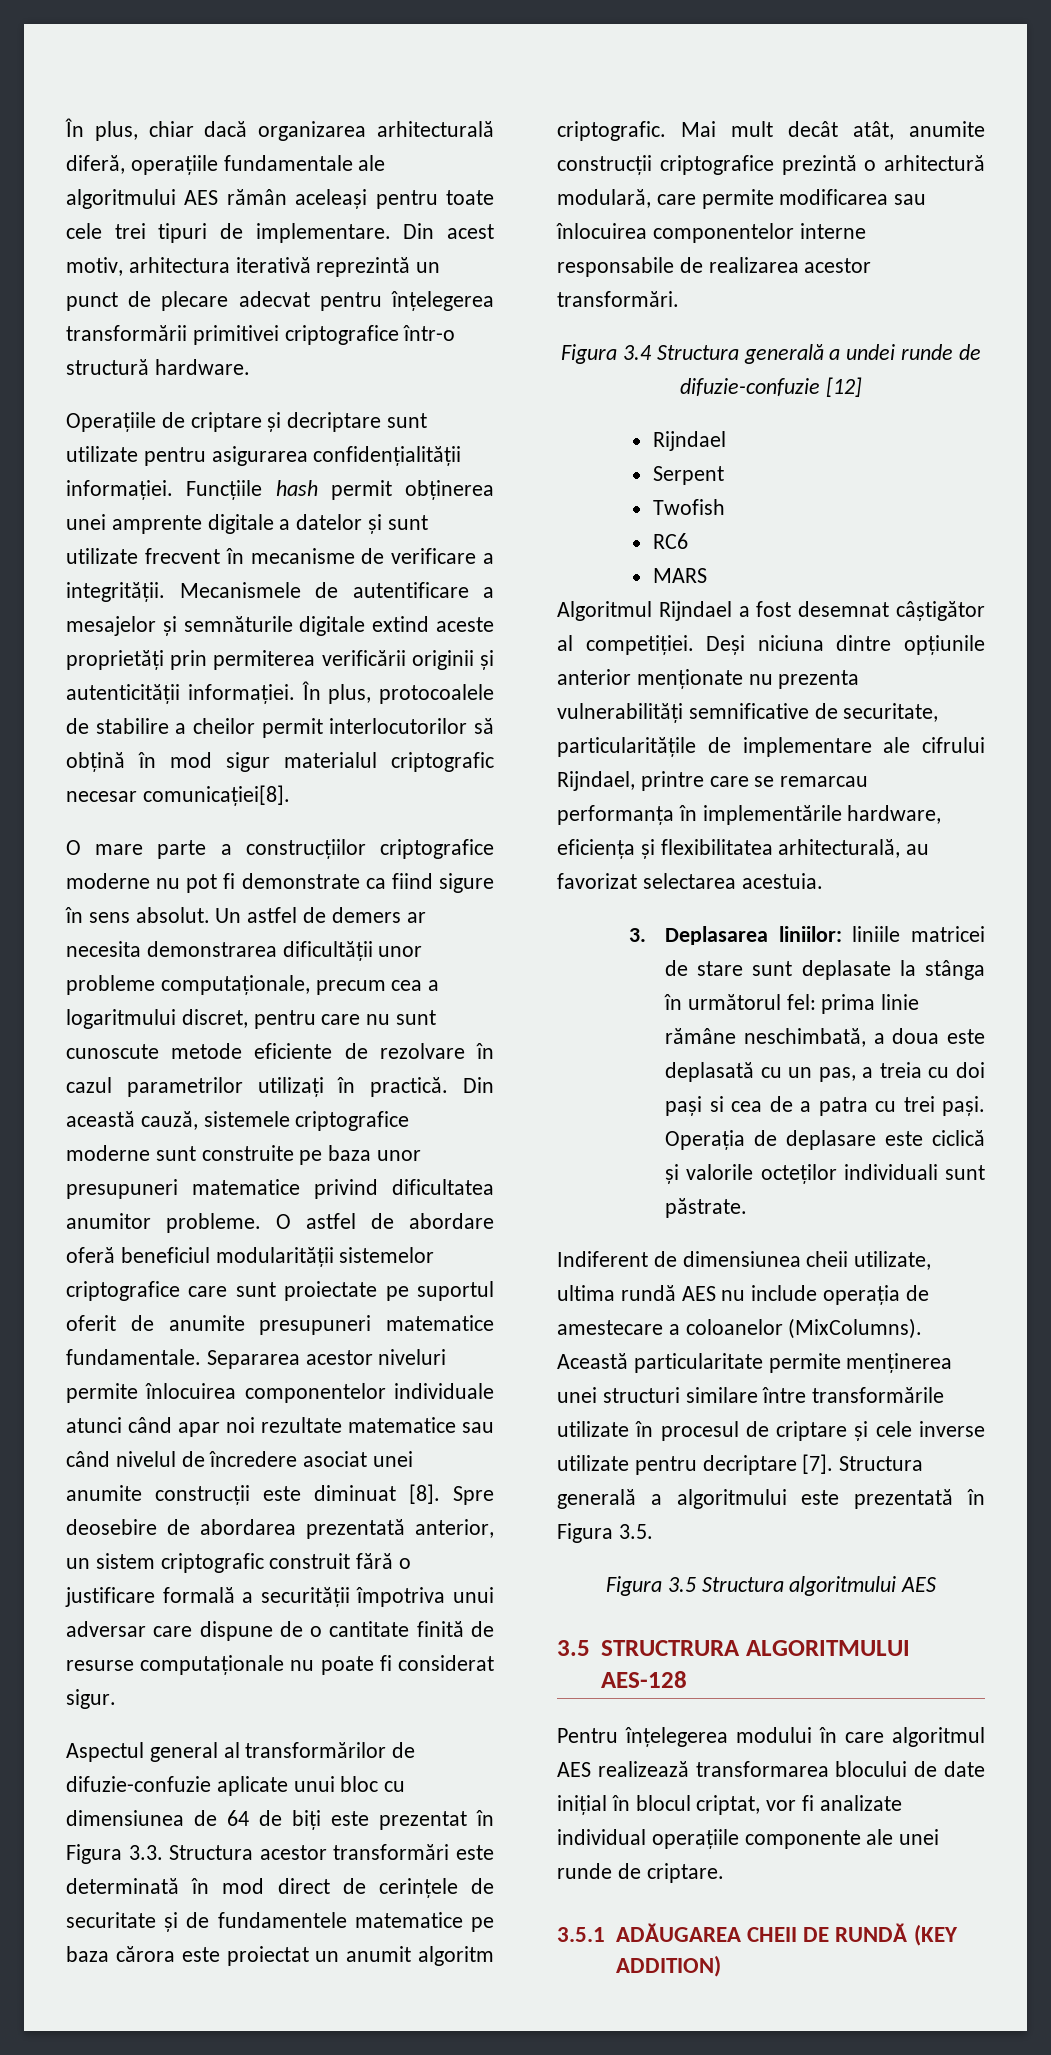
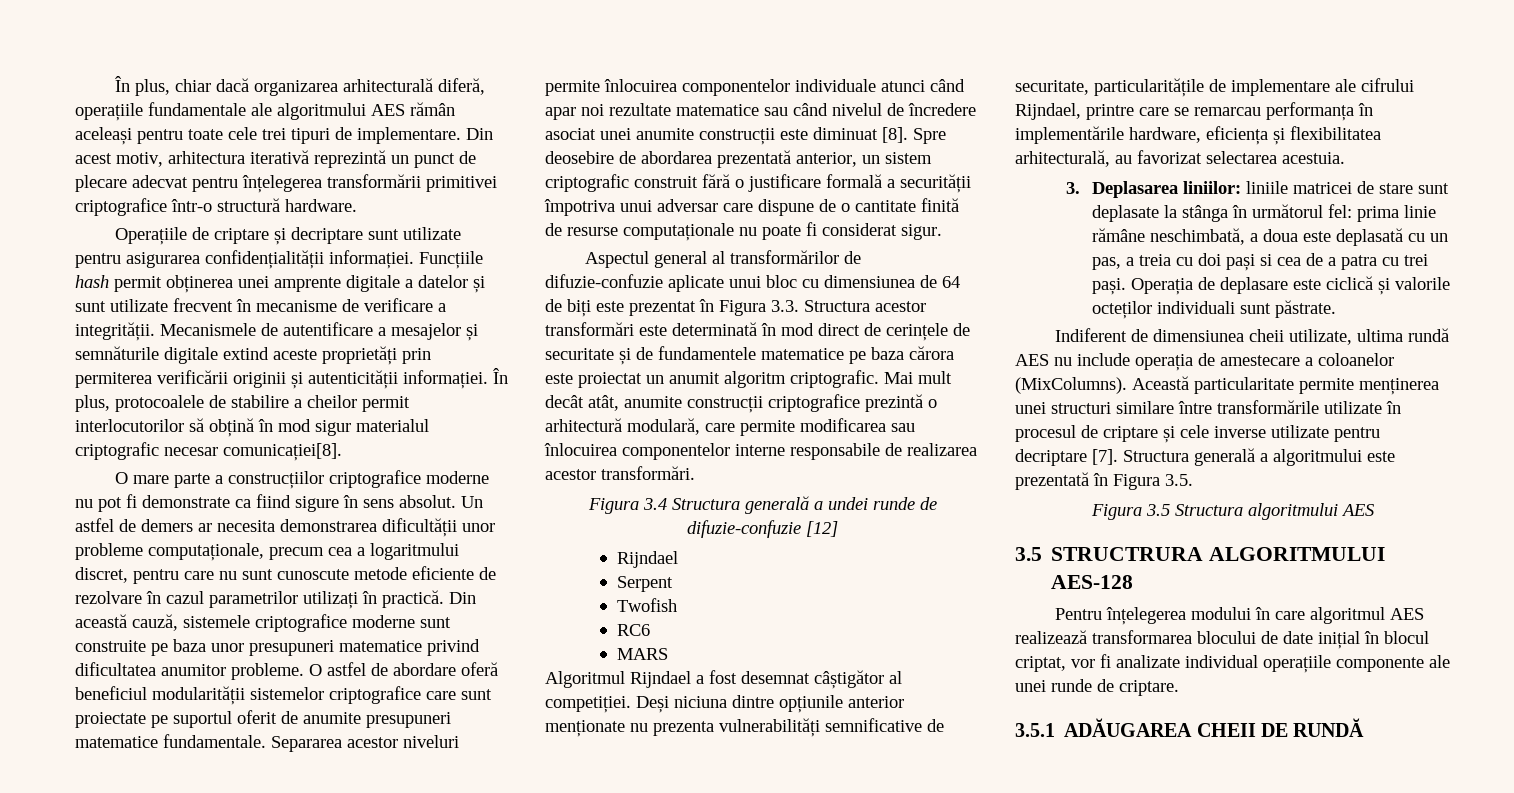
- 3.5.1 ADĂUGAREA CHEII DE RUNDĂ (KEY ADDITION)
+ 3.5.1 ADĂUGAREA CHEII DE RUNDĂ

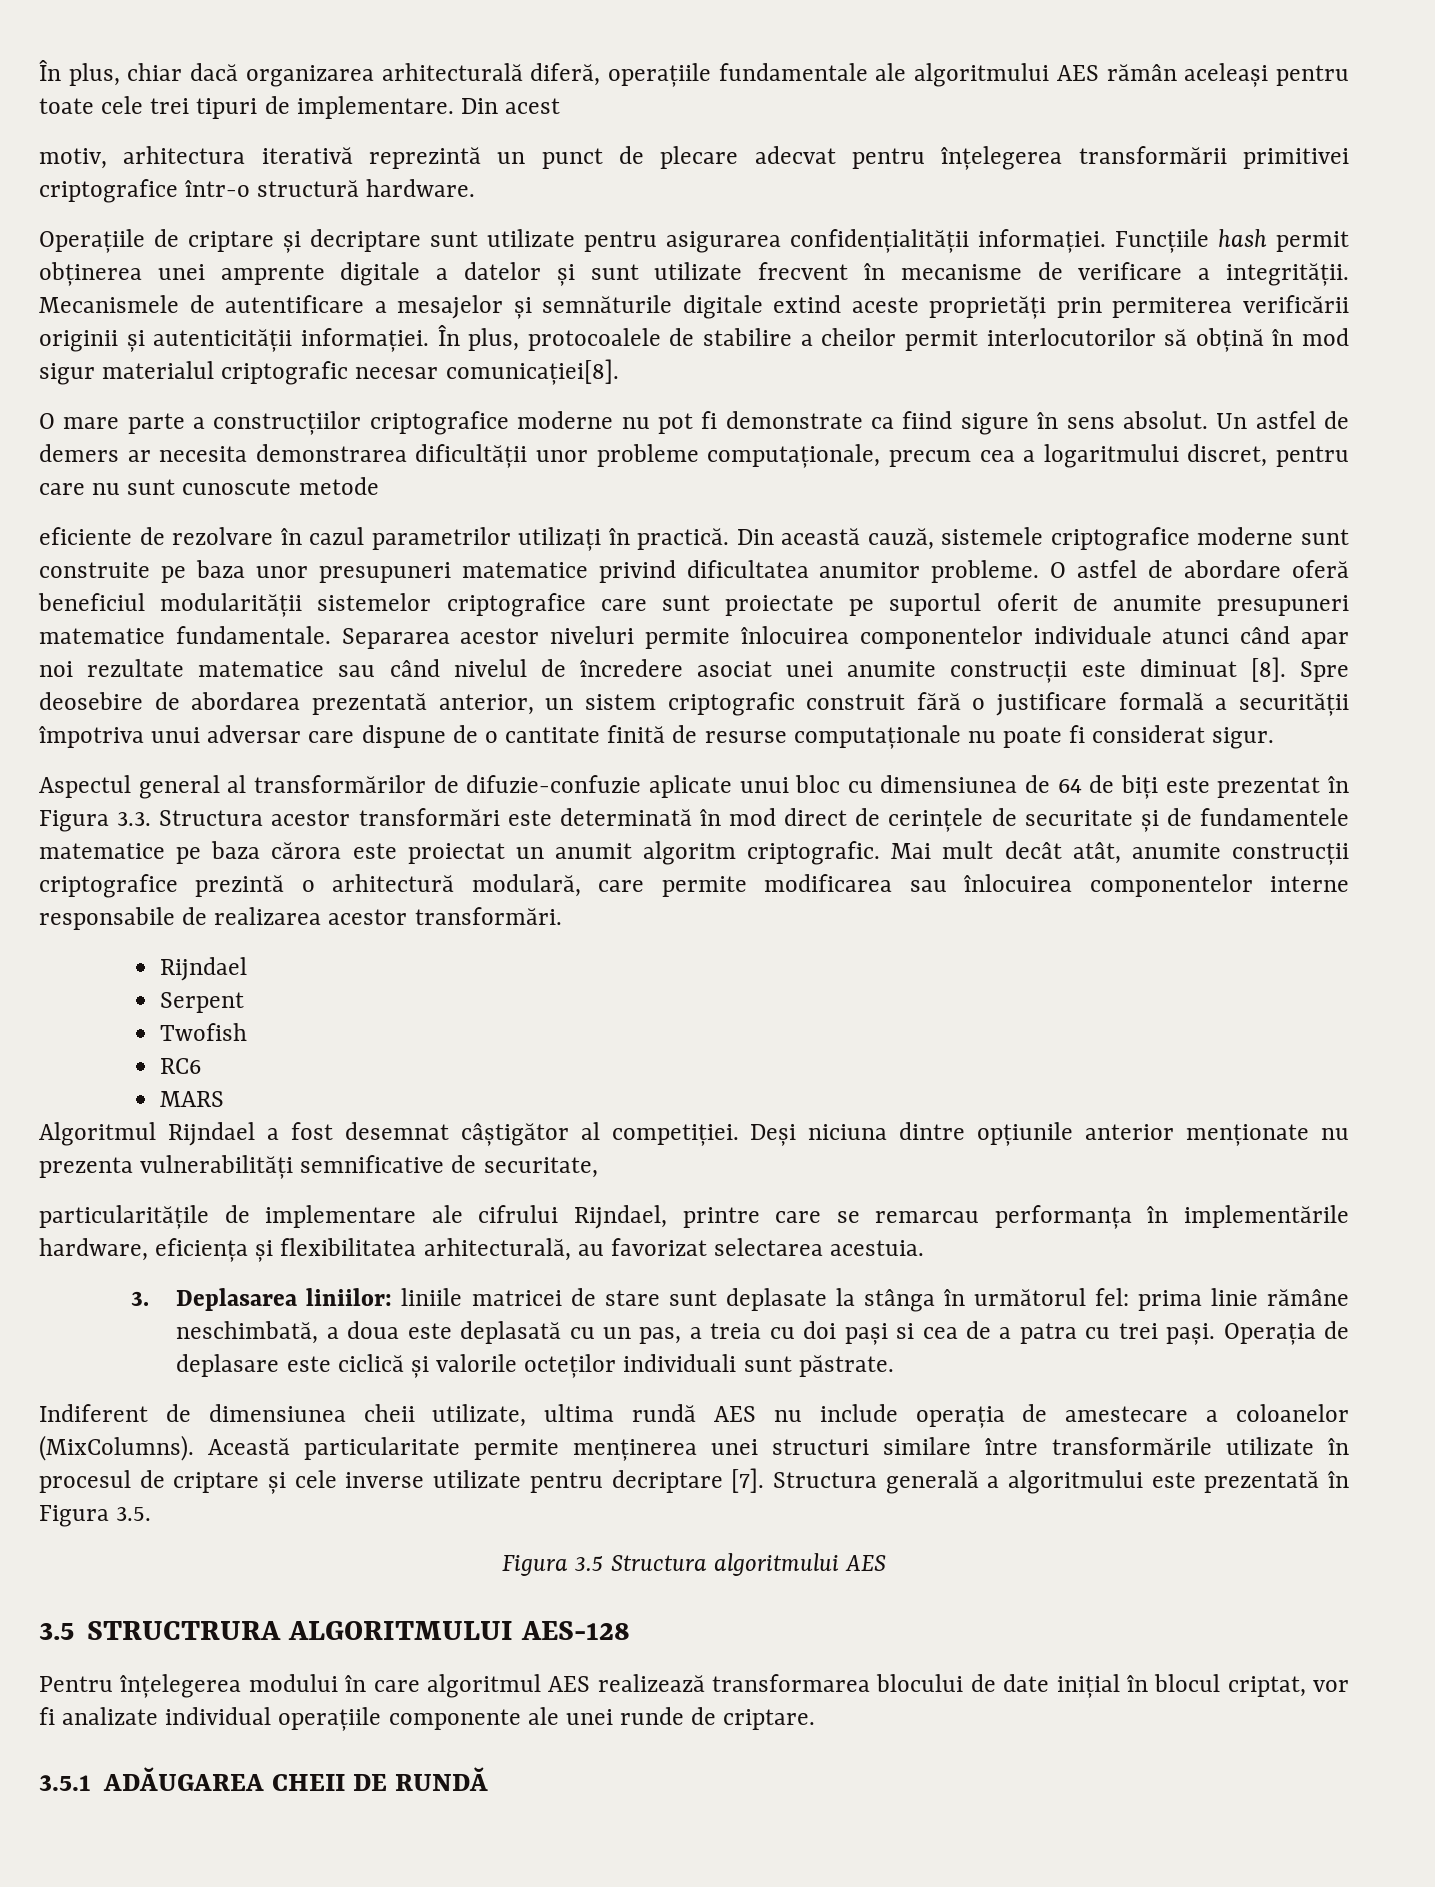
- Din acest motiv, arhitectura iterativă reprezintă un punct de plecare adecvat pentru înțelegerea transformării primitivei criptografice într-o structură hardware.
+ Din acest
+ motiv, arhitectura iterativă reprezintă un punct de plecare adecvat pentru înțelegerea transformării primitivei criptografice într-o structură hardware.
- Un astfel de demers ar necesita demonstrarea dificultății unor probleme computaționale, precum cea a logaritmului discret, pentru care nu sunt cunoscute metode eficiente de rezolvare în cazul parametrilor utilizați în practică.
+ Un astfel de demers ar necesita demonstrarea dificultății unor probleme computaționale, precum cea a logaritmului discret, pentru care nu sunt cunoscute metode
+ eficiente de rezolvare în cazul parametrilor utilizați în practică.
- Figura 3.4 Structura generală a undei runde de difuzie-confuzie [12]
- Deși niciuna dintre opțiunile anterior menționate nu prezenta vulnerabilități semnificative de securitate, particularitățile de implementare ale cifrului Rijndael, printre care se remarcau performanța în implementările hardware, eficiența și flexibilitatea arhitecturală, au favorizat selectarea acestuia.
+ Deși niciuna dintre opțiunile anterior menționate nu prezenta vulnerabilități semnificative de securitate,
+ particularitățile de implementare ale cifrului Rijndael, printre care se remarcau performanța în implementările hardware, eficiența și flexibilitatea arhitecturală, au favorizat selectarea acestuia.

